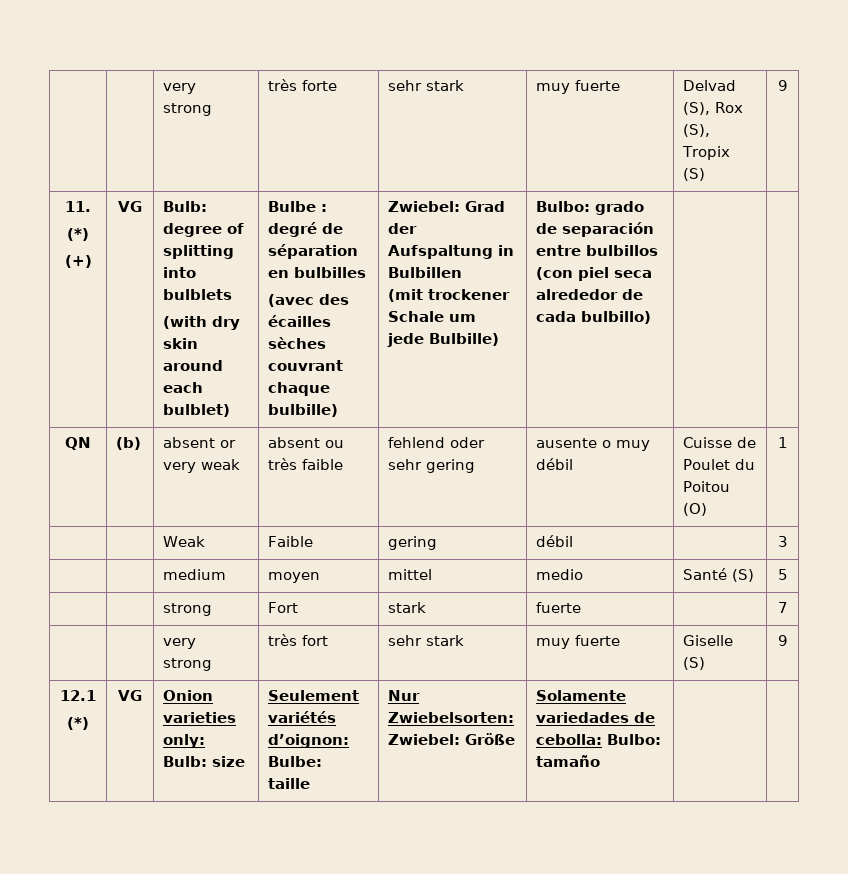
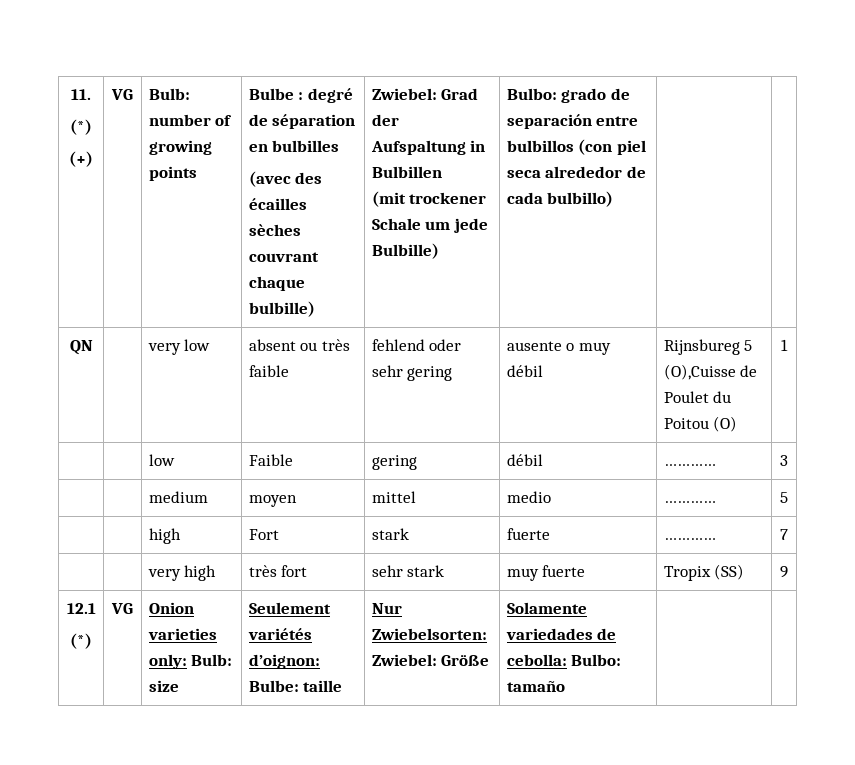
- very strong | très forte | sehr stark | muy fuerte | Delvad (S), Rox (S), Tropix (S) | 9
- Bulb: degree of splitting into bulblets
- (with dry skin around each bulblet)
+ Bulb: number of growing points
- QN | (b) | absent or very weak | absent ou très faible | fehlend oder sehr gering | ausente o muy débil | Cuisse de Poulet du Poitou (O) | 1
+ QN | | very low | absent ou très faible | fehlend oder sehr gering | ausente o muy débil | Rijnsbureg 5 (O),Cuisse de Poulet du Poitou (O) | 1
- | | Weak | Faible | gering | débil | | 3
+ | | low | Faible | gering | débil | ………… | 3
- | | medium | moyen | mittel | medio | Santé (S) | 5
+ | | medium | moyen | mittel | medio | ………… | 5
- | | strong | Fort | stark | fuerte | | 7
+ | | high | Fort | stark | fuerte | ………… | 7
- | | very strong | très fort | sehr stark | muy fuerte | Giselle (S) | 9
+ | | very high | très fort | sehr stark | muy fuerte | Tropix (SS) | 9

